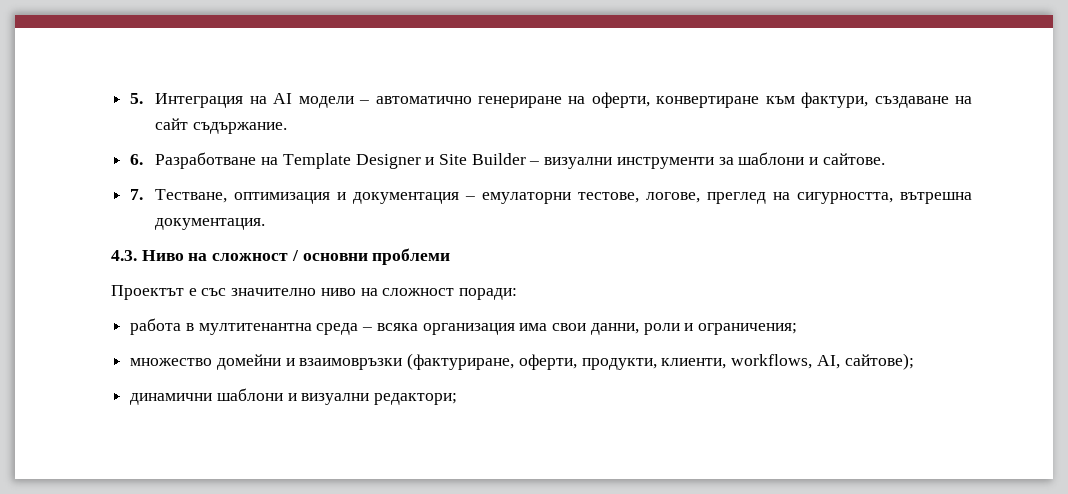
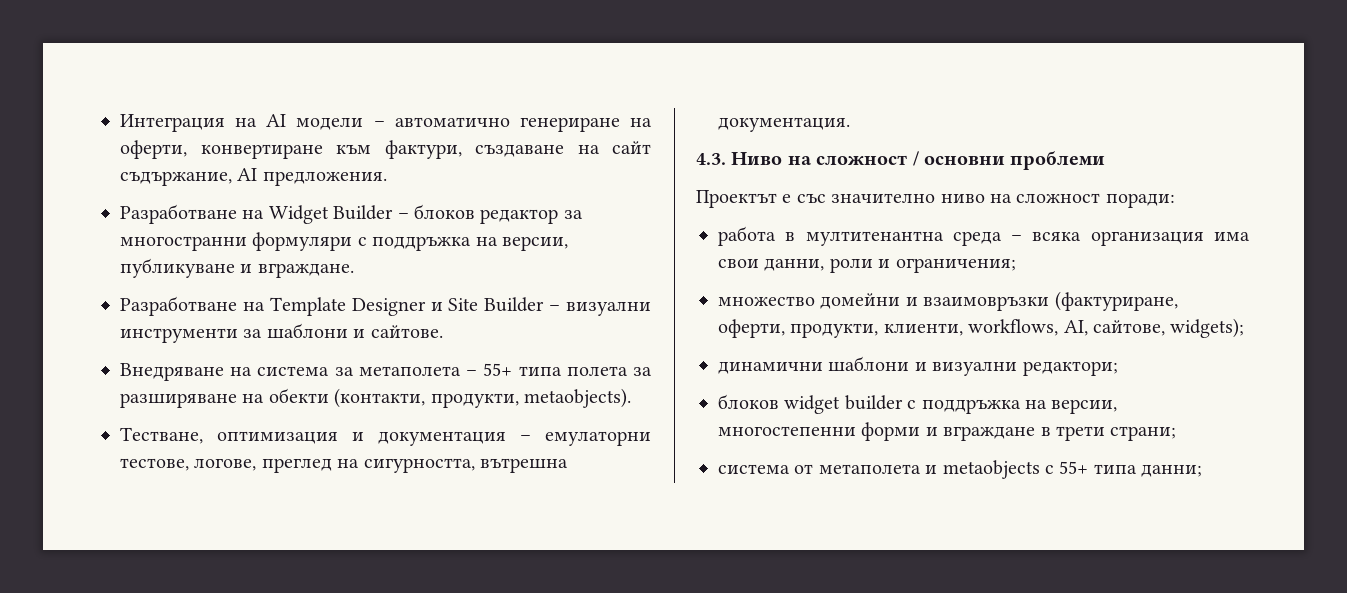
- 5. Интеграция на AI модели – автоматично генериране на оферти, конвертиране към фактури, създаване на сайт съдържание.
- 6. Разработване на Template Designer и Site Builder – визуални инструменти за шаблони и сайтове.
+ Интеграция на AI модели – автоматично генериране на оферти, конвертиране към фактури, създаване на сайт съдържание, AI предложения.
+ Разработване на Widget Builder – блоков редактор за многостранни формуляри с поддръжка на версии, публикуване и вграждане.
+ Разработване на Template Designer и Site Builder – визуални инструменти за шаблони и сайтове.
- 7. Тестване, оптимизация и документация – емулаторни тестове, логове, преглед на сигурността, вътрешна документация.
+ Внедряване на система за метаполета – 55+ типа полета за разширяване на обекти (контакти, продукти, metaobjects).
+ Тестване, оптимизация и документация – емулаторни тестове, логове, преглед на сигурността, вътрешна документация.
- множество домейни и взаимовръзки (фактуриране, оферти, продукти, клиенти, workflows, AI, сайтове);
+ множество домейни и взаимовръзки (фактуриране, оферти, продукти, клиенти, workflows, AI, сайтове, widgets);
+ блоков widget builder с поддръжка на версии, многостепенни форми и вграждане в трети страни;
+ система от метаполета и metaobjects с 55+ типа данни;

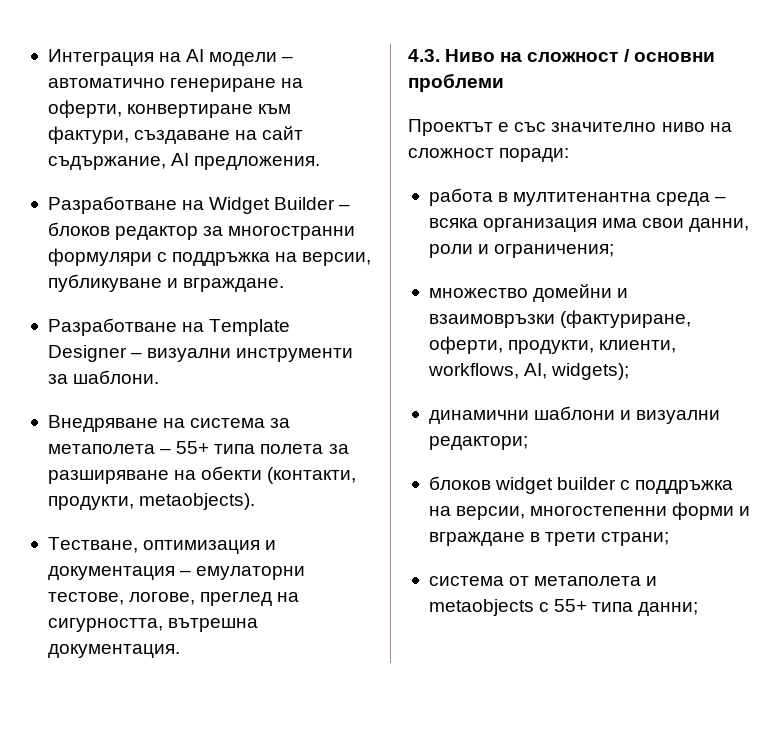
- Разработване на Template Designer и Site Builder – визуални инструменти за шаблони и сайтове.
+ Разработване на Template Designer – визуални инструменти за шаблони.
- множество домейни и взаимовръзки (фактуриране, оферти, продукти, клиенти, workflows, AI, сайтове, widgets);
+ множество домейни и взаимовръзки (фактуриране, оферти, продукти, клиенти, workflows, AI, widgets);

